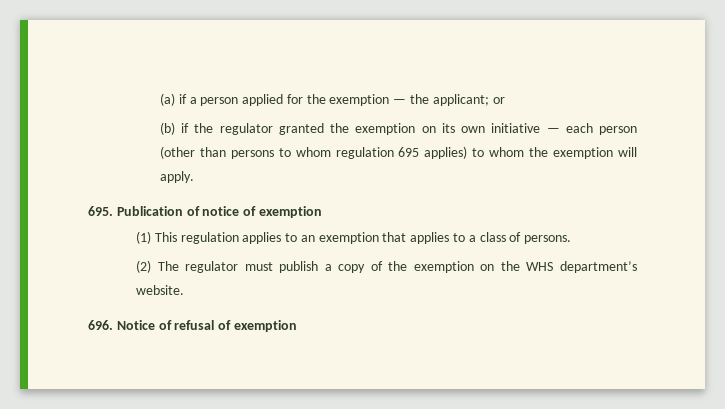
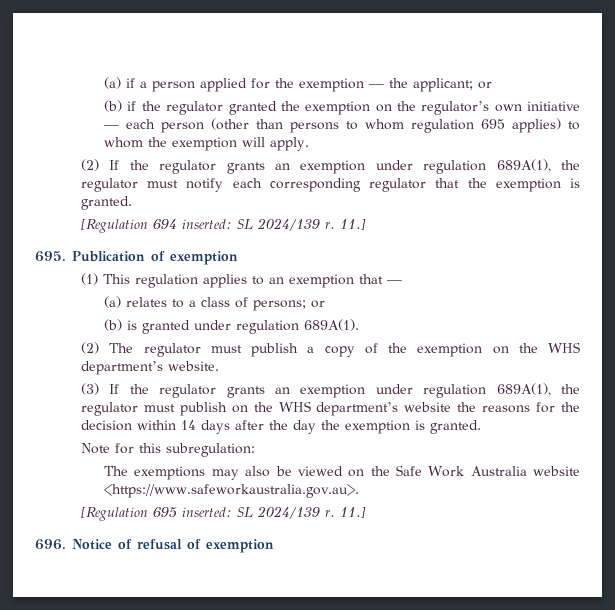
- (b) if the regulator granted the exemption on its own initiative — each person (other than persons to whom regulation 695 applies) to whom the exemption will apply.
+ (b) if the regulator granted the exemption on the regulator’s own initiative — each person (other than persons to whom regulation 695 applies) to whom the exemption will apply.
+ (2) If the regulator grants an exemption under regulation 689A(1), the regulator must notify each corresponding regulator that the exemption is granted.
+ [Regulation 694 inserted: SL 2024/139 r. 11.]
- 695. Publication of notice of exemption
+ 695. Publication of exemption
- (1) This regulation applies to an exemption that applies to a class of persons.
+ (1) This regulation applies to an exemption that —
+ (a) relates to a class of persons; or
+ (b) is granted under regulation 689A(1).
+ (3) If the regulator grants an exemption under regulation 689A(1), the regulator must publish on the WHS department’s website the reasons for the decision within 14 days after the day the exemption is granted.
+ Note for this subregulation:
+ The exemptions may also be viewed on the Safe Work Australia website <https://www.safeworkaustralia.gov.au>.
+ [Regulation 695 inserted: SL 2024/139 r. 11.]

